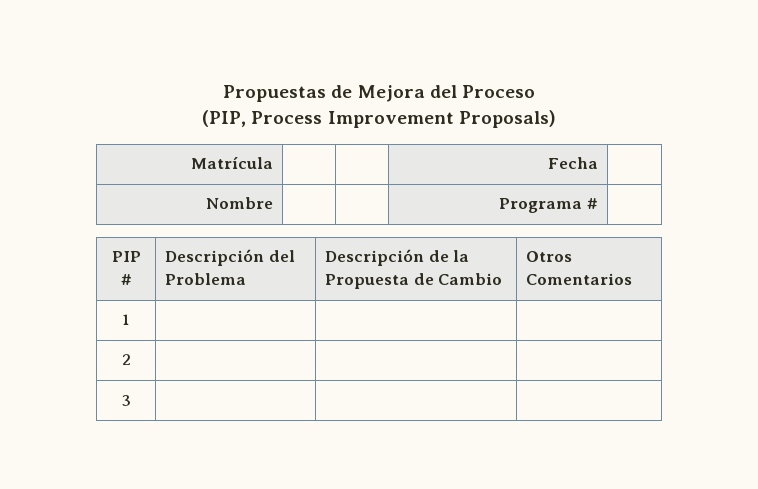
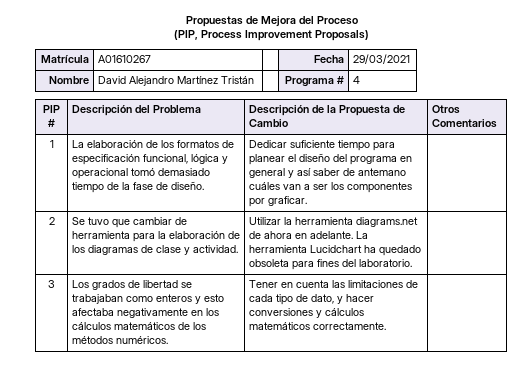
- Matrícula | | | Fecha |
+ Matrícula | A01610267 | | Fecha | 29/03/2021
- Nombre | | | Programa # |
+ Nombre | David Alejandro Martínez Tristán | | Programa # | 4
- 2 | | |
- 3 | | |
+ La elaboración de los formatos de especificación funcional, lógica y operacional tomó demasiado tiempo de la fase de diseño. | Dedicar suficiente tiempo para planear el diseño del programa en general y así saber de antemano cuáles van a ser los componentes por graficar. |
+ 2 | Se tuvo que cambiar de herramienta para la elaboración de los diagramas de clase y actividad. | Utilizar la herramienta diagrams.net de ahora en adelante. La herramienta Lucidchart ha quedado obsoleta para fines del laboratorio. |
+ 3 | Los grados de libertad se trabajaban como enteros y esto afectaba negativamente en los cálculos matemáticos de los métodos numéricos. | Tener en cuenta las limitaciones de cada tipo de dato, y hacer conversiones y cálculos matemáticos correctamente. |

